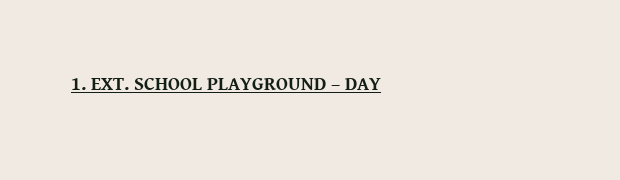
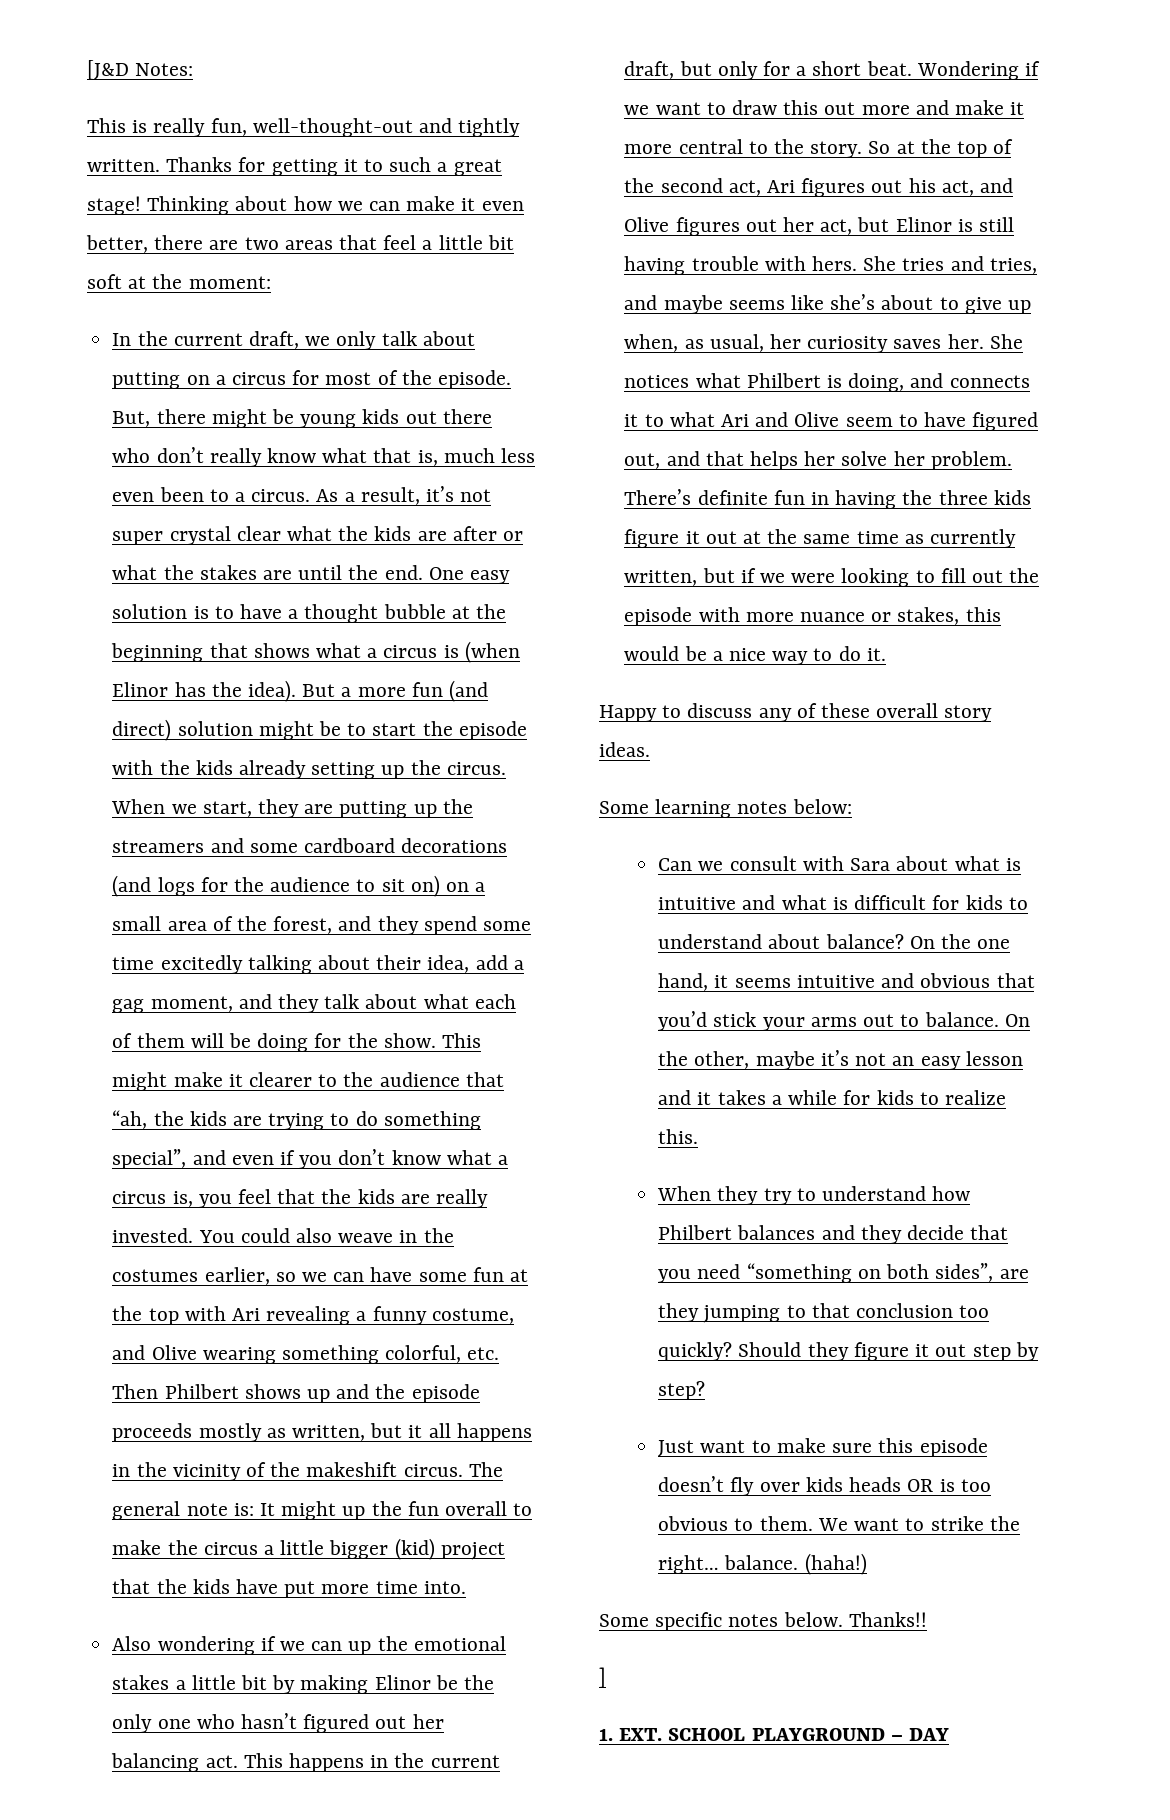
+ [J&D Notes:
+ This is really fun, well-thought-out and tightly written. Thanks for getting it to such a great stage! Thinking about how we can make it even better, there are two areas that feel a little bit soft at the moment:
+ In the current draft, we only talk about putting on a circus for most of the episode. But, there might be young kids out there who don’t really know what that is, much less even been to a circus. As a result, it’s not super crystal clear what the kids are after or what the stakes are until the end. One easy solution is to have a thought bubble at the beginning that shows what a circus is (when Elinor has the idea). But a more fun (and direct) solution might be to start the episode with the kids already setting up the circus. When we start, they are putting up the streamers and some cardboard decorations (and logs for the audience to sit on) on a small area of the forest, and they spend some time excitedly talking about their idea, add a gag moment, and they talk about what each of them will be doing for the show. This might make it clearer to the audience that “ah, the kids are trying to do something special”, and even if you don’t know what a circus is, you feel that the kids are really invested. You could also weave in the costumes earlier, so we can have some fun at the top with Ari revealing a funny costume, and Olive wearing something colorful, etc. Then Philbert shows up and the episode proceeds mostly as written, but it all happens in the vicinity of the makeshift circus. The general note is: It might up the fun overall to make the circus a little bigger (kid) project that the kids have put more time into.
+ Also wondering if we can up the emotional stakes a little bit by making Elinor be the only one who hasn’t figured out her balancing act. This happens in the current draft, but only for a short beat. Wondering if we want to draw this out more and make it more central to the story. So at the top of the second act, Ari figures out his act, and Olive figures out her act, but Elinor is still having trouble with hers. She tries and tries, and maybe seems like she’s about to give up when, as usual, her curiosity saves her. She notices what Philbert is doing, and connects it to what Ari and Olive seem to have figured out, and that helps her solve her problem. There’s definite fun in having the three kids figure it out at the same time as currently written, but if we were looking to fill out the episode with more nuance or stakes, this would be a nice way to do it.
+ Happy to discuss any of these overall story ideas.
+ Some learning notes below:
+ Can we consult with Sara about what is intuitive and what is difficult for kids to understand about balance? On the one hand, it seems intuitive and obvious that you’d stick your arms out to balance. On the other, maybe it’s not an easy lesson and it takes a while for kids to realize this.
+ When they try to understand how Philbert balances and they decide that you need “something on both sides”, are they jumping to that conclusion too quickly? Should they figure it out step by step?
+ Just want to make sure this episode doesn’t fly over kids heads OR is too obvious to them. We want to strike the right… balance. (haha!)
+ Some specific notes below. Thanks!!
+ ]

